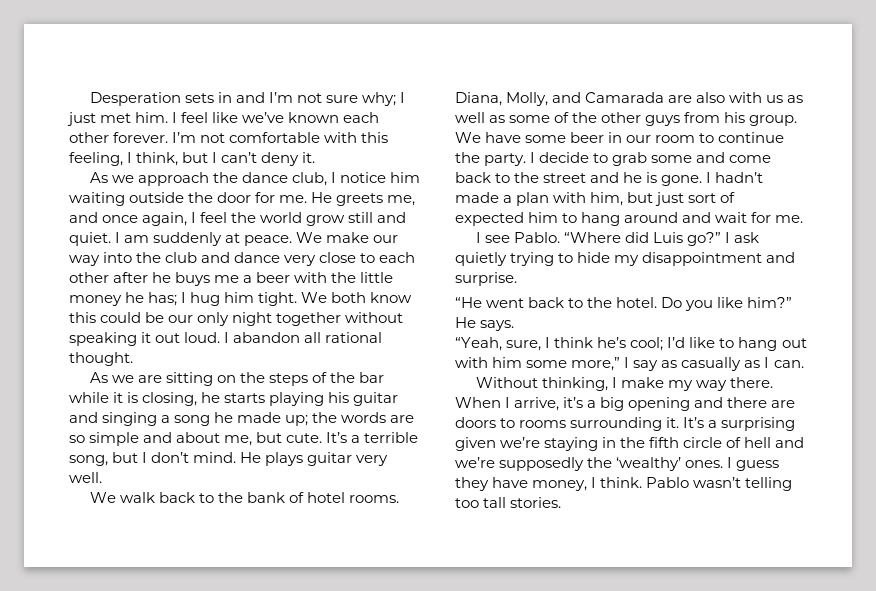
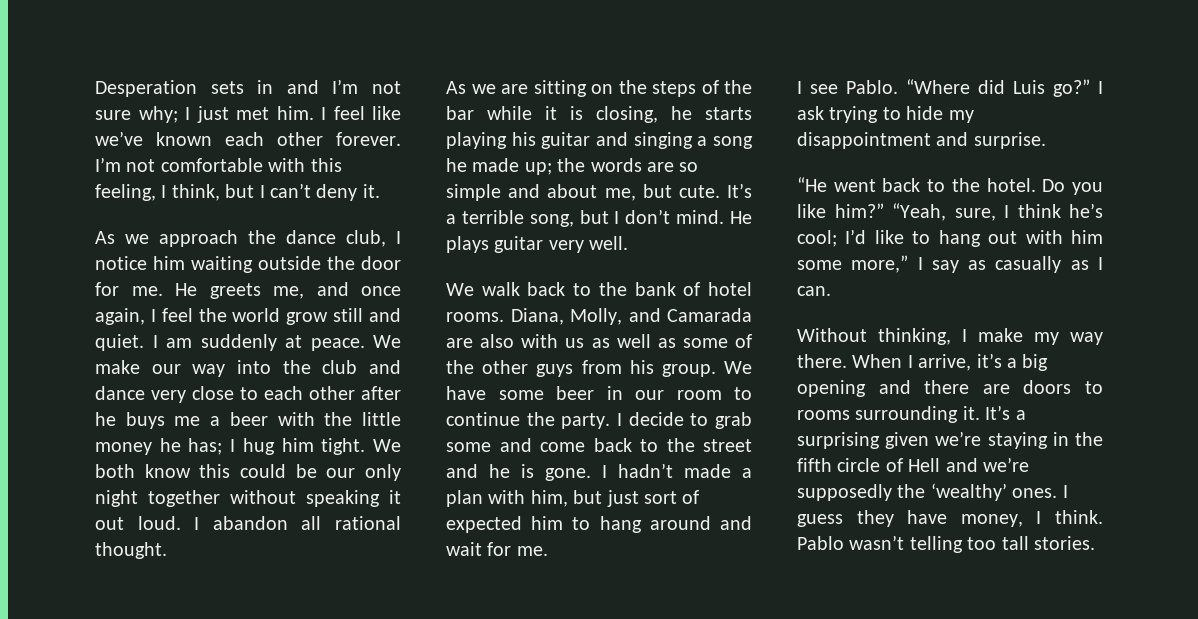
- I ask quietly trying to hide my disappointment and surprise.
+ I ask trying to hide my disappointment and surprise.
- Do you like him?” He says.
- “Yeah, sure, I think he’s cool; I’d like to hang out with him some more,” I say as casually as I can.
+ Do you like him?” “Yeah, sure, I think he’s cool; I’d like to hang out with him some more,” I say as casually as I can.
- It’s a surprising given we’re staying in the fifth circle of hell and we’re supposedly the ‘wealthy’ ones.
+ It’s a surprising given we’re staying in the fifth circle of Hell and we’re supposedly the ‘wealthy’ ones.

